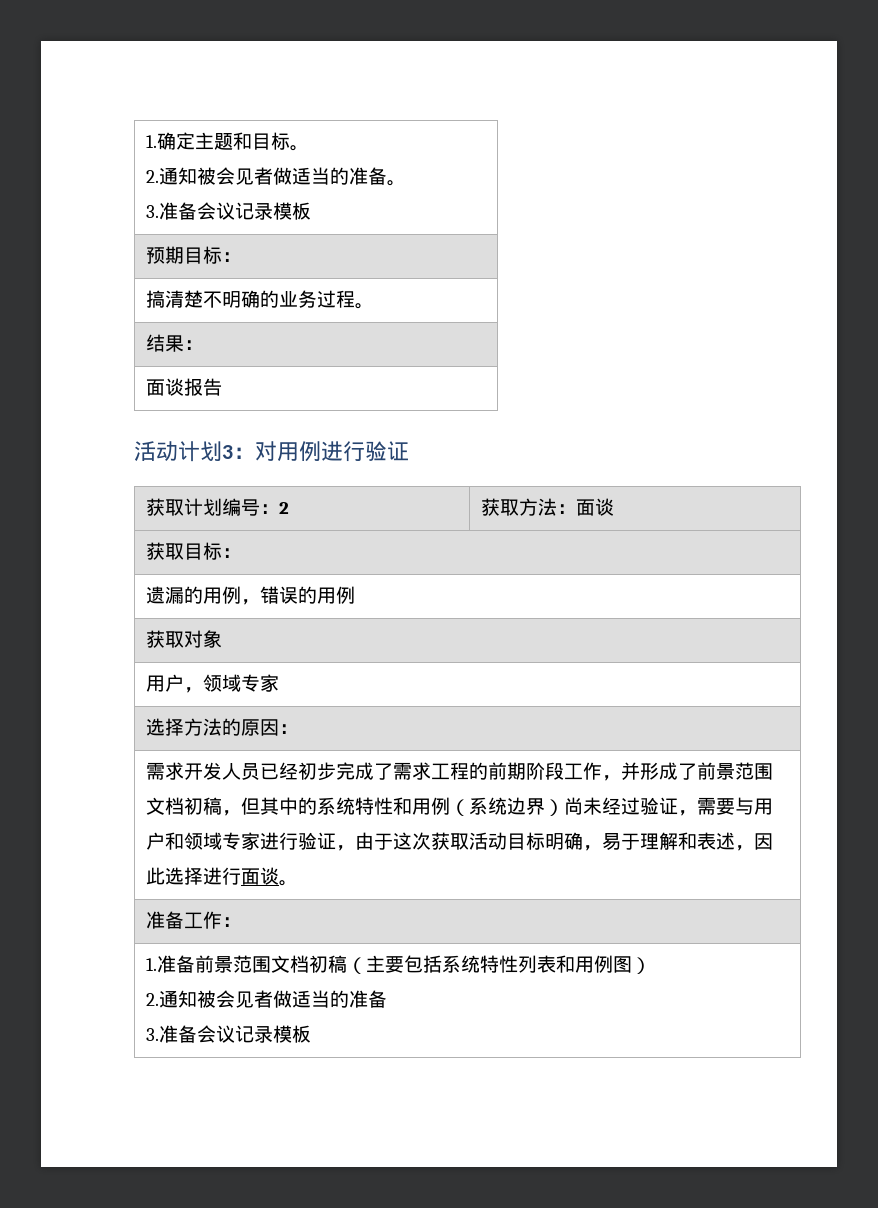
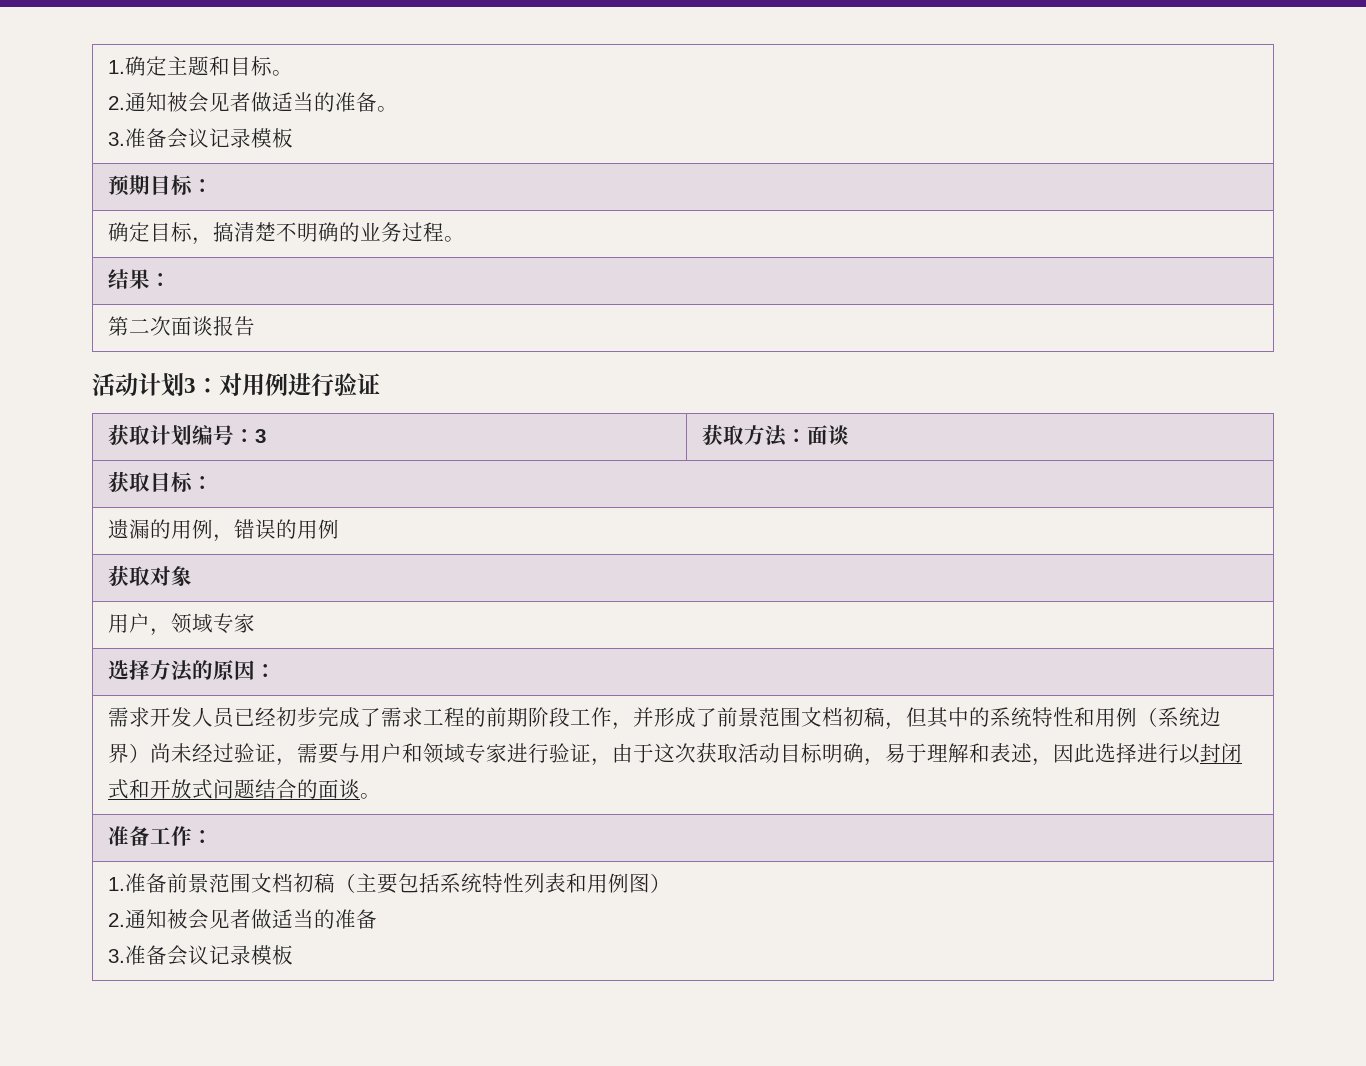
- 搞清楚不明确的业务过程。
+ 确定目标，搞清楚不明确的业务过程。
- 面谈报告
+ 第二次面谈报告
- 获取计划编号：2 | 获取方法：面谈
+ 获取计划编号：3 | 获取方法：面谈
- 需求开发人员已经初步完成了需求工程的前期阶段工作，并形成了前景范围文档初稿，但其中的系统特性和用例（系统边界）尚未经过验证，需要与用户和领域专家进行验证，由于这次获取活动目标明确，易于理解和表述，因此选择进行面谈。
+ 需求开发人员已经初步完成了需求工程的前期阶段工作，并形成了前景范围文档初稿，但其中的系统特性和用例（系统边界）尚未经过验证，需要与用户和领域专家进行验证，由于这次获取活动目标明确，易于理解和表述，因此选择进行以封闭式和开放式问题结合的面谈。

